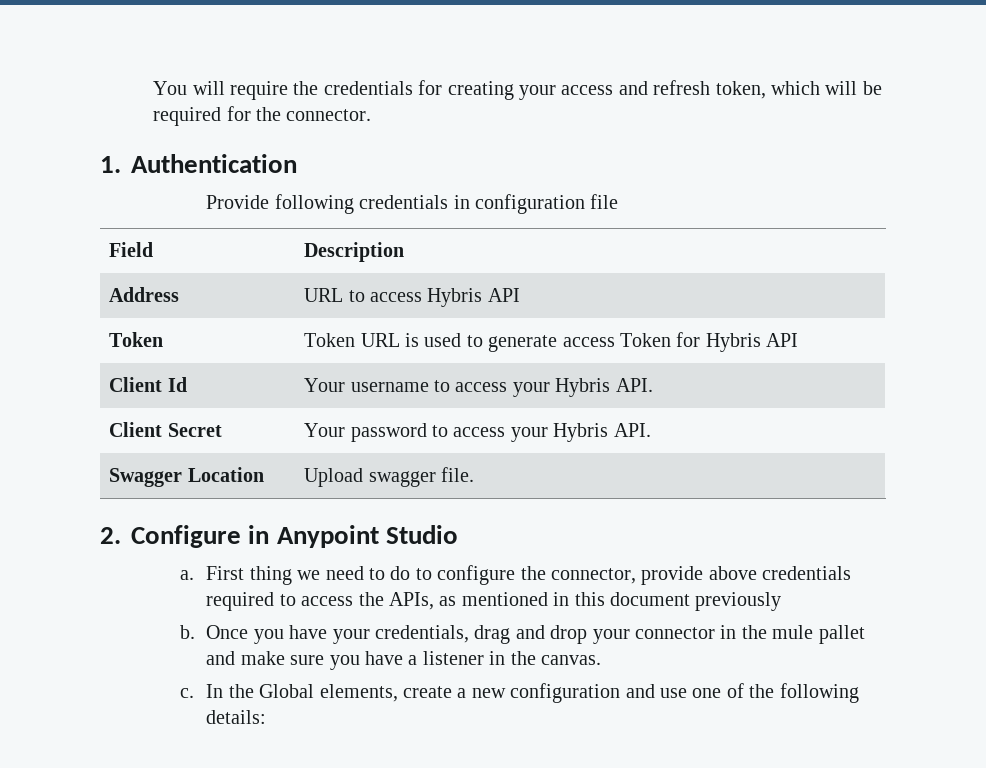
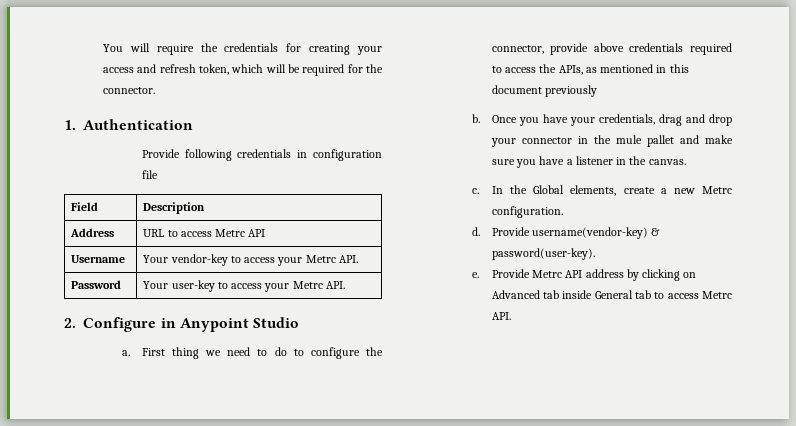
- Address | URL to access Hybris API
- Token | Token URL is used to generate access Token for Hybris API
- Client Id | Your username to access your Hybris API.
- Client Secret | Your password to access your Hybris API.
- Swagger Location | Upload swagger file.
+ Address | URL to access Metrc API
+ Username | Your vendor-key to access your Metrc API.
+ Password | Your user-key to access your Metrc API.
- In the Global elements, create a new configuration and use one of the following details:
+ In the Global elements, create a new Metrc configuration.
+ d. Provide username(vendor-key) & password(user-key).
+ e. Provide Metrc API address by clicking on Advanced tab inside General tab to access Metrc API.

